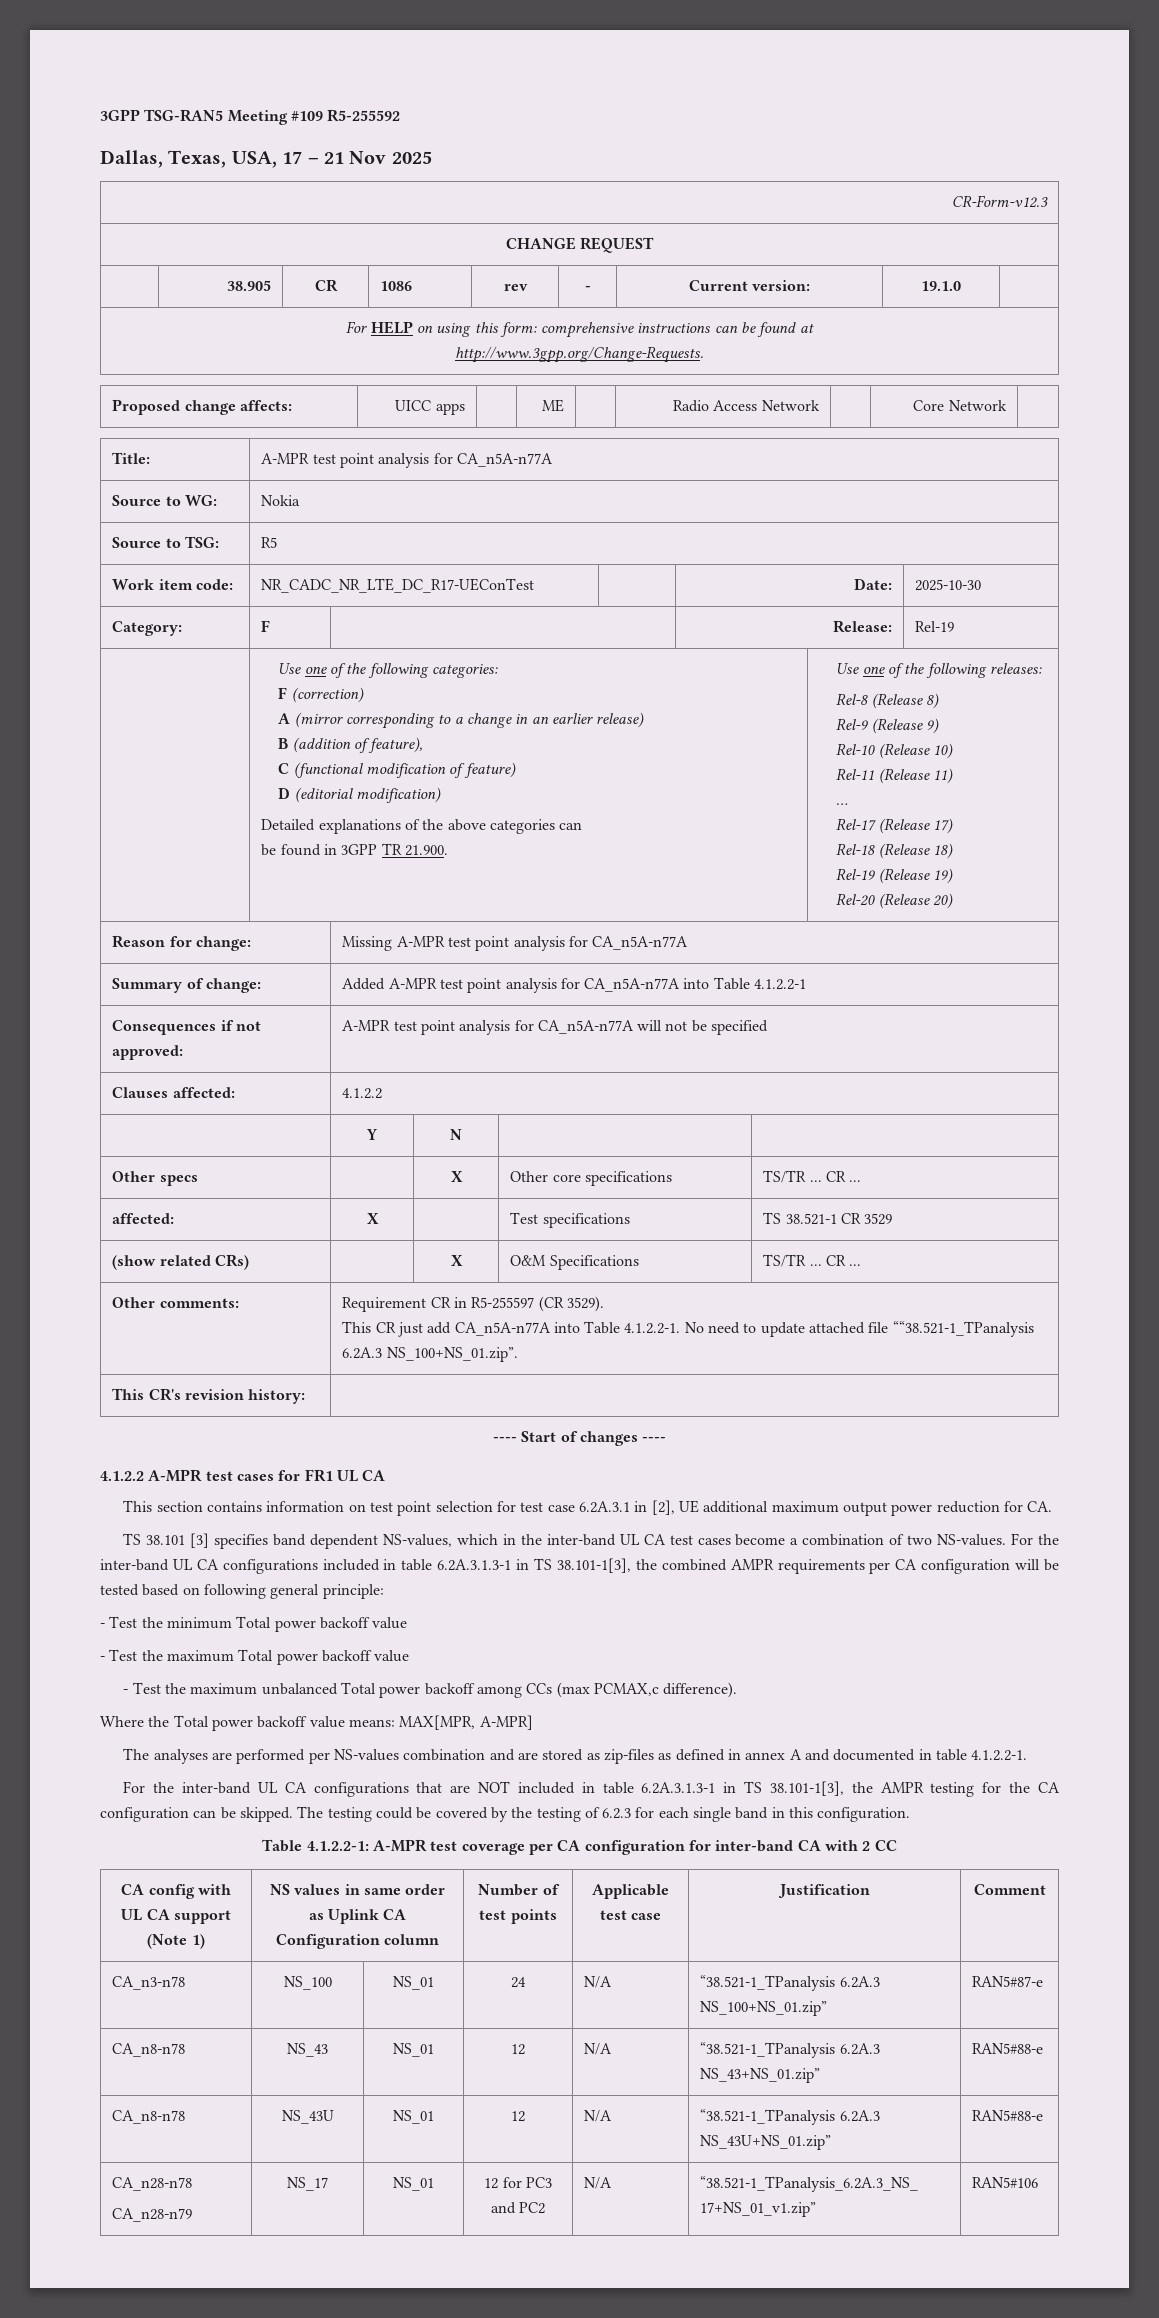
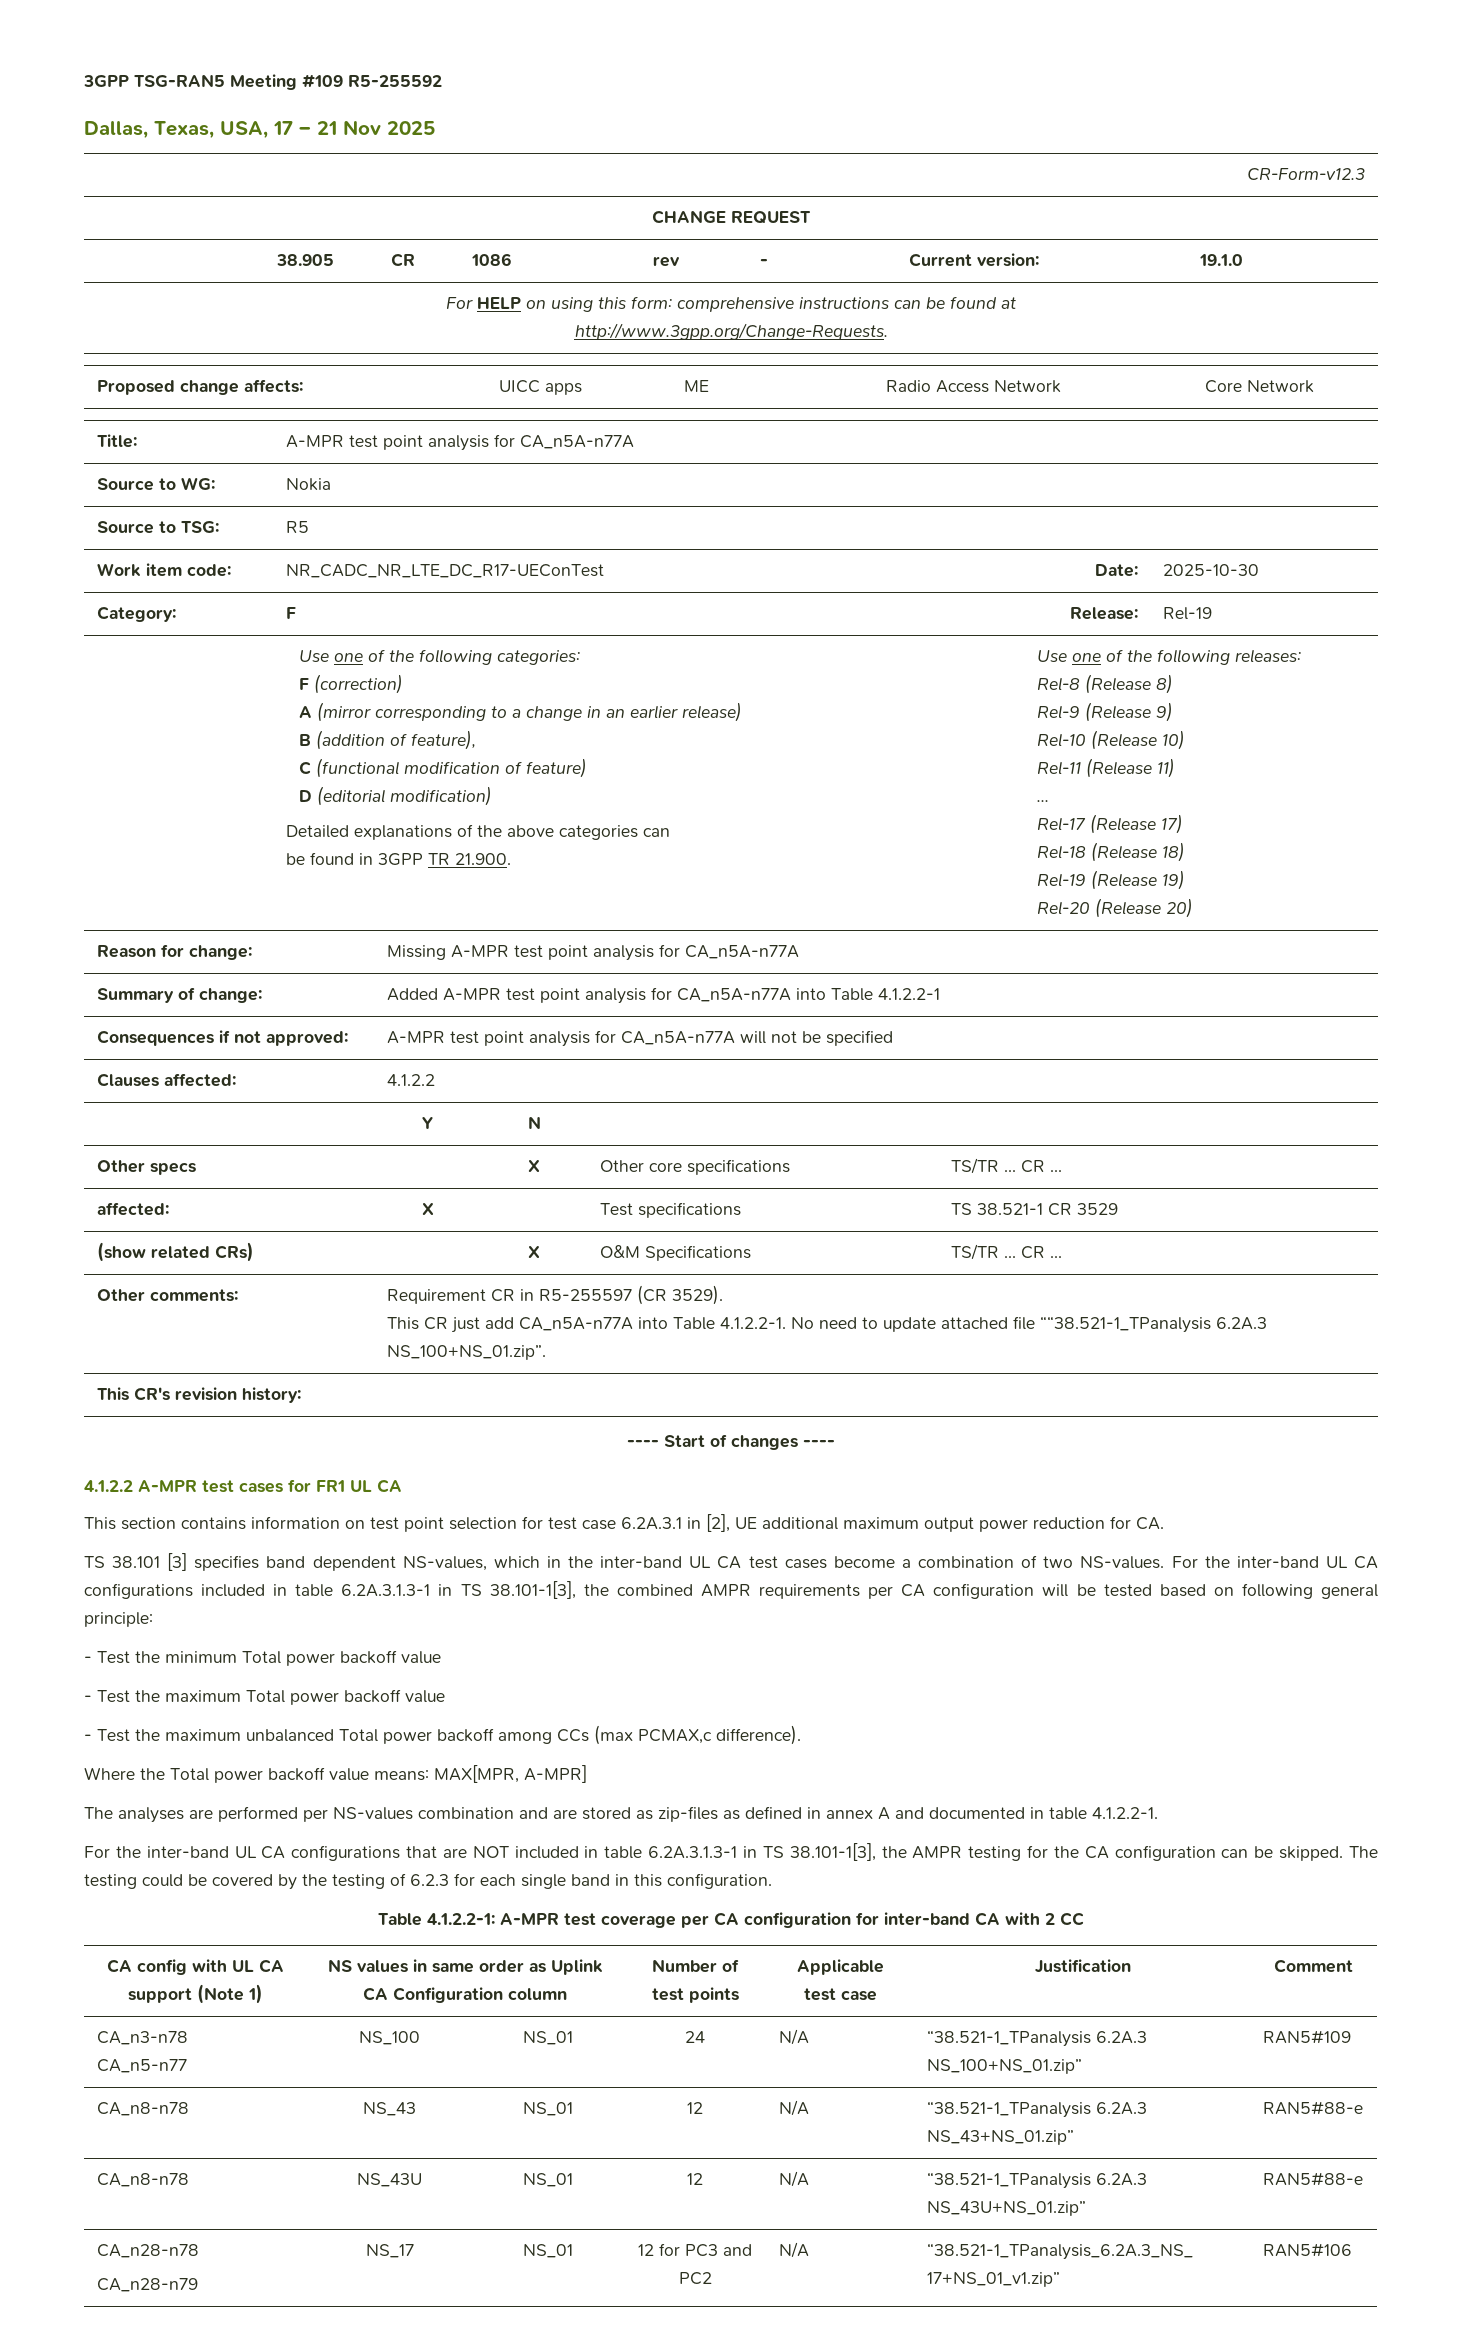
- CA_n3-n78 | NS_100 | NS_01 | 24 | N/A | “38.521-1_TPanalysis 6.2A.3 NS_100+NS_01.zip” | RAN5#87-e
+ CA_n3-n78
+ CA_n5-n77 | NS_100 | NS_01 | 24 | N/A | “38.521-1_TPanalysis 6.2A.3 NS_100+NS_01.zip” | RAN5#109

